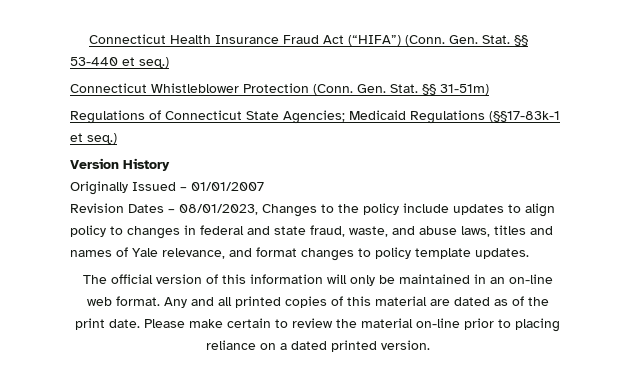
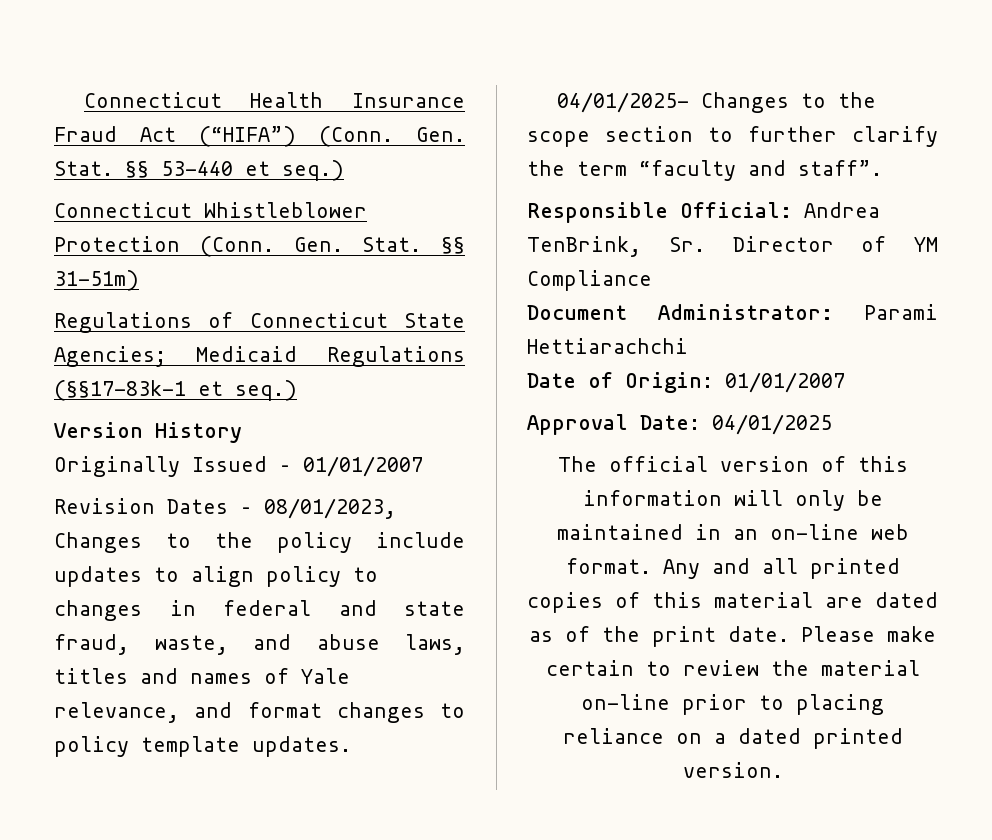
+ 04/01/2025- Changes to the scope section to further clarify the term “faculty and staff”.
+ Responsible Official: Andrea TenBrink, Sr. Director of YM Compliance
+ Document Administrator: Parami Hettiarachchi
+ Date of Origin: 01/01/2007
+ Approval Date: 04/01/2025

